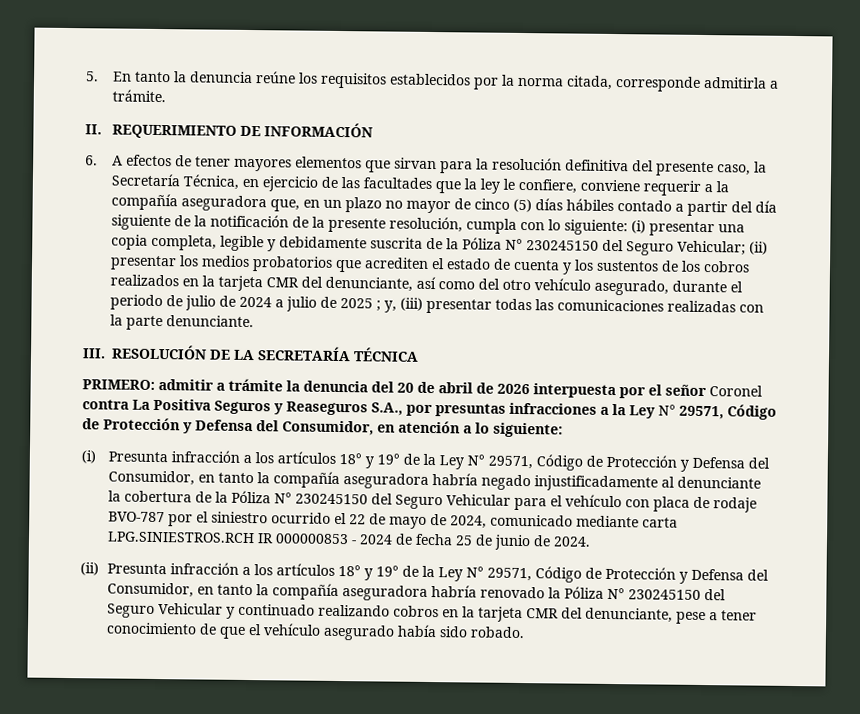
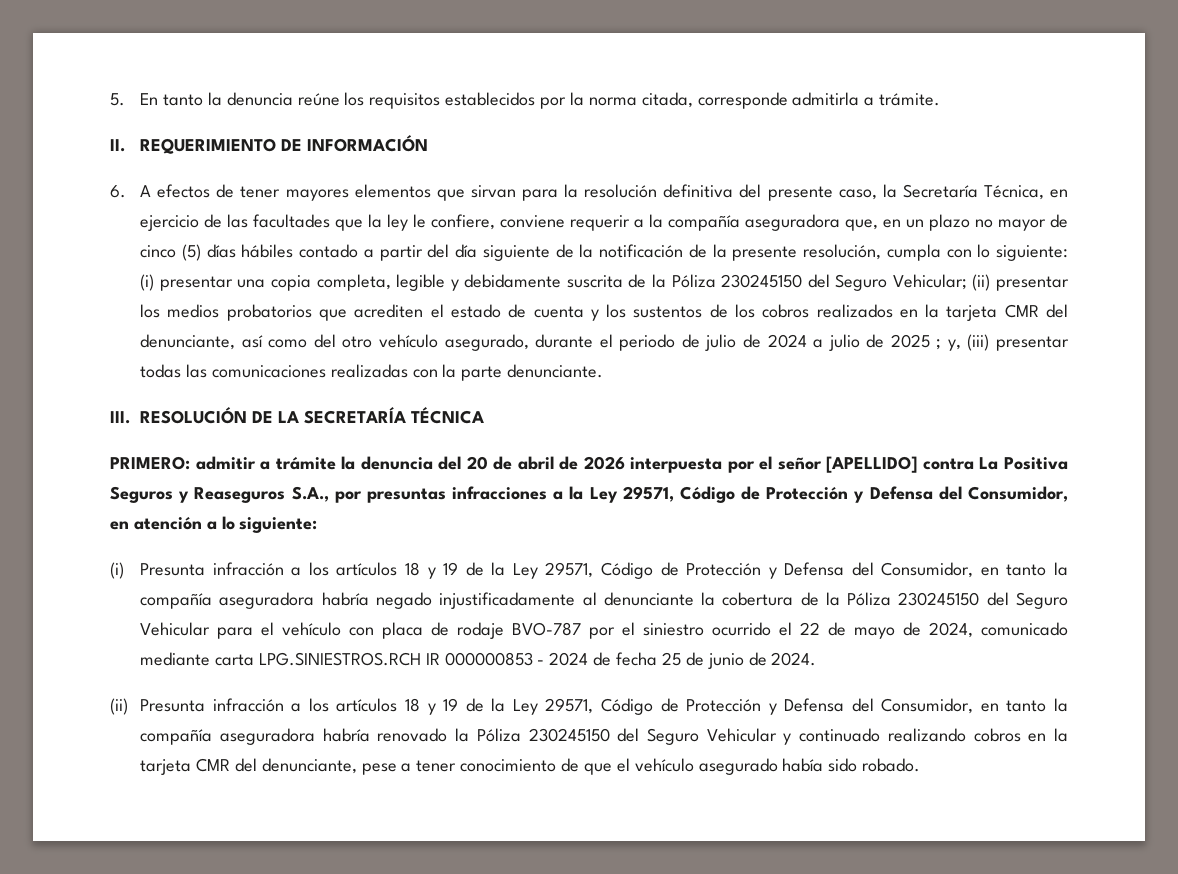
- (i) presentar una copia completa, legible y debidamente suscrita de la Póliza N° 230245150 del Seguro Vehicular;
+ (i) presentar una copia completa, legible y debidamente suscrita de la Póliza 230245150 del Seguro Vehicular;
- PRIMERO: admitir a trámite la denuncia del 20 de abril de 2026 interpuesta por el señor Coronel contra La Positiva Seguros y Reaseguros S.A., por presuntas infracciones a la Ley N° 29571, Código de Protección y Defensa del Consumidor, en atención a lo siguiente:
+ PRIMERO: admitir a trámite la denuncia del 20 de abril de 2026 interpuesta por el señor [APELLIDO] contra La Positiva Seguros y Reaseguros S.A., por presuntas infracciones a la Ley 29571, Código de Protección y Defensa del Consumidor, en atención a lo siguiente:
- (i) Presunta infracción a los artículos 18° y 19° de la Ley N° 29571, Código de Protección y Defensa del Consumidor, en tanto la compañía aseguradora habría negado injustificadamente al denunciante la cobertura de la Póliza N° 230245150 del Seguro Vehicular para el vehículo con placa de rodaje BVO-787 por el siniestro ocurrido el 22 de mayo de 2024, comunicado mediante carta LPG.SINIESTROS.RCH IR 000000853 - 2024 de fecha 25 de junio de 2024.
+ (i) Presunta infracción a los artículos 18 y 19 de la Ley 29571, Código de Protección y Defensa del Consumidor, en tanto la compañía aseguradora habría negado injustificadamente al denunciante la cobertura de la Póliza 230245150 del Seguro Vehicular para el vehículo con placa de rodaje BVO-787 por el siniestro ocurrido el 22 de mayo de 2024, comunicado mediante carta LPG.SINIESTROS.RCH IR 000000853 - 2024 de fecha 25 de junio de 2024.
- (ii) Presunta infracción a los artículos 18° y 19° de la Ley N° 29571, Código de Protección y Defensa del Consumidor, en tanto la compañía aseguradora habría renovado la Póliza N° 230245150 del Seguro Vehicular y continuado realizando cobros en la tarjeta CMR del denunciante, pese a tener conocimiento de que el vehículo asegurado había sido robado.
+ (ii) Presunta infracción a los artículos 18 y 19 de la Ley 29571, Código de Protección y Defensa del Consumidor, en tanto la compañía aseguradora habría renovado la Póliza 230245150 del Seguro Vehicular y continuado realizando cobros en la tarjeta CMR del denunciante, pese a tener conocimiento de que el vehículo asegurado había sido robado.

